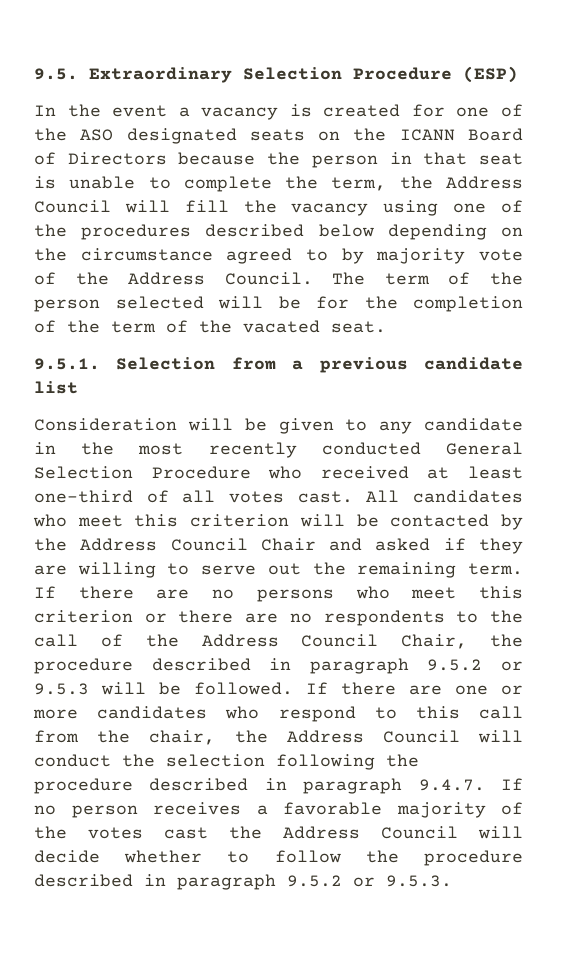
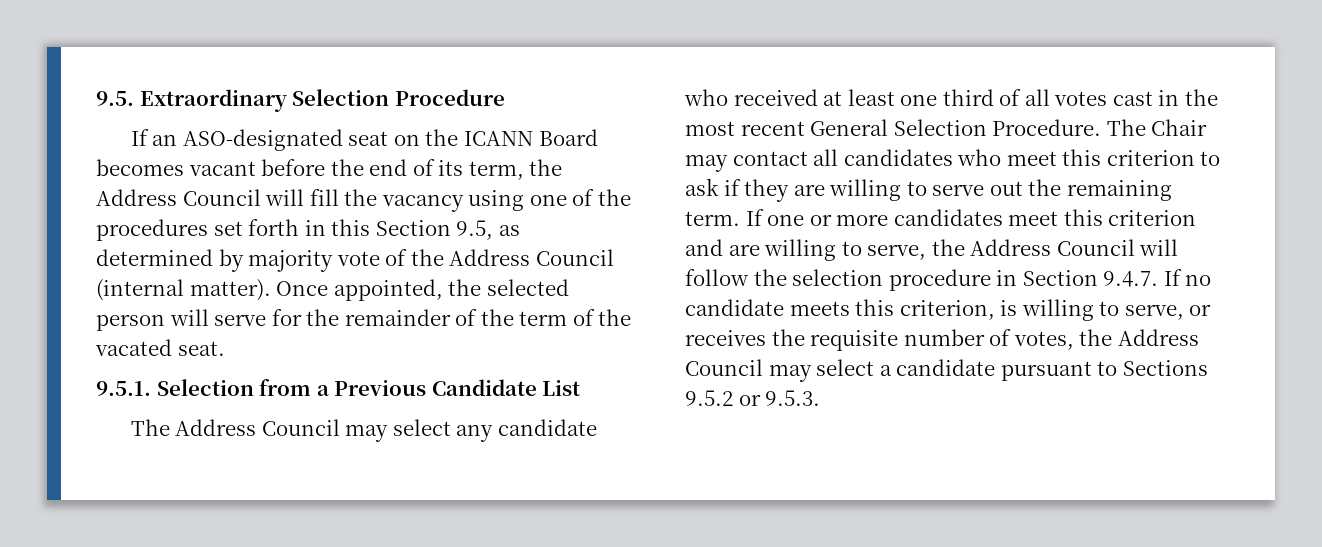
- 9.5. Extraordinary Selection Procedure (ESP)
- In the event a vacancy is created for one of the ASO designated seats on the ICANN Board of Directors because the person in that seat is unable to complete the term, the Address Council will fill the vacancy using one of the procedures described below depending on the circumstance agreed to by majority vote of the Address Council. The term of the person selected will be for the completion of the term of the vacated seat.
+ 9.5. Extraordinary Selection Procedure
+ If an ASO-designated seat on the ICANN Board becomes vacant before the end of its term, the Address Council will fill the vacancy using one of the procedures set forth in this Section 9.5, as determined by majority vote of the Address Council (internal matter). Once appointed, the selected person will serve for the remainder of the term of the vacated seat.
- 9.5.1. Selection from a previous candidate list
- Consideration will be given to any candidate in the most recently conducted General Selection Procedure who received at least one-third of all votes cast. All candidates who meet this criterion will be contacted by the Address Council Chair and asked if they are willing to serve out the remaining term.
+ 9.5.1. Selection from a Previous Candidate List
+ The Address Council may select any candidate who received at least one third of all votes cast in the most recent General Selection Procedure. The Chair may contact all candidates who meet this criterion to ask if they are willing to serve out the remaining term.
- If there are no persons who meet this criterion or there are no respondents to the call of the Address Council Chair, the procedure described in paragraph 9.5.2 or 9.5.3 will be followed. If there are one or more candidates who respond to this call from the chair, the Address Council will conduct the selection following the procedure described in paragraph 9.4.7. If no person receives a favorable majority of the votes cast the Address Council will decide whether to follow the procedure described in paragraph 9.5.2 or 9.5.3.
+ If one or more candidates meet this criterion and are willing to serve, the Address Council will follow the selection procedure in Section 9.4.7. If no candidate meets this criterion, is willing to serve, or receives the requisite number of votes, the Address Council may select a candidate pursuant to Sections 9.5.2 or 9.5.3.

